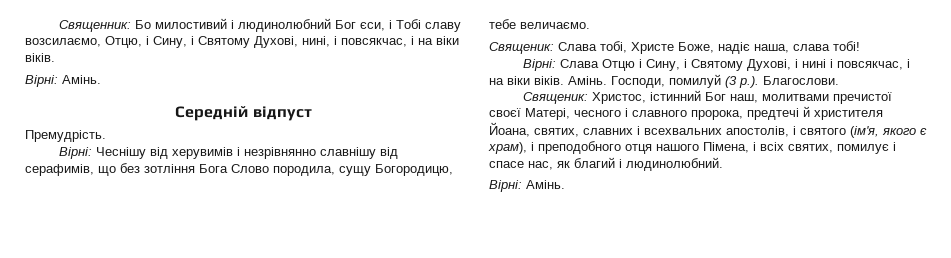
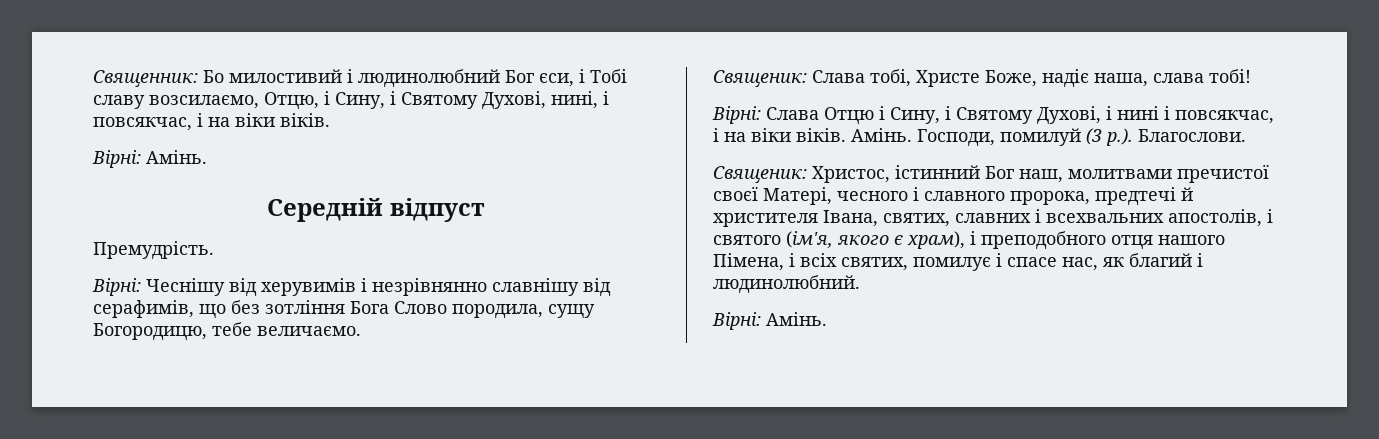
- Священик: Христос, істинний Бог наш, молитвами пречистої своєї Матері, чесного і славного пророка, предтечі й христителя Йоана, святих, славних і всехвальних апостолів, і святого (ім'я, якого є храм), і преподобного отця нашого Пімена, і всіх святих, помилує і спасе нас, як благий і людинолюбний.
+ Священик: Христос, істинний Бог наш, молитвами пречистої своєї Матері, чесного і славного пророка, предтечі й христителя Івана, святих, славних і всехвальних апостолів, і святого (ім'я, якого є храм), і преподобного отця нашого Пімена, і всіх святих, помилує і спасе нас, як благий і людинолюбний.

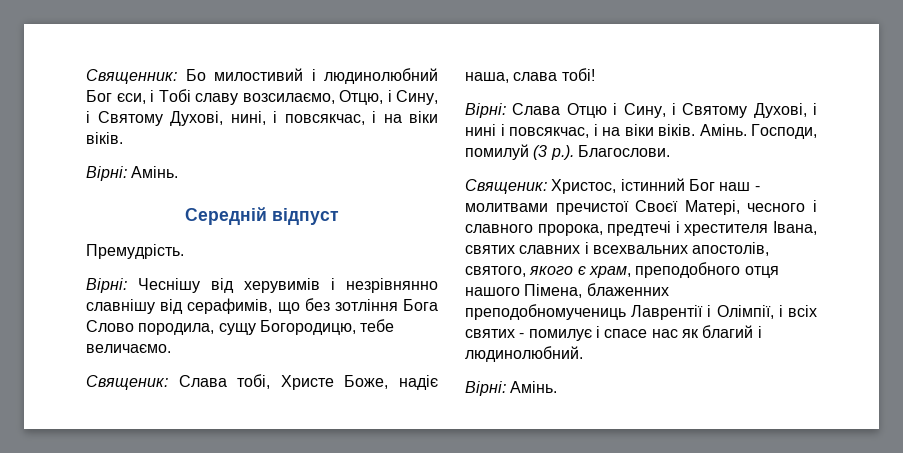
- Священик: Христос, істинний Бог наш, молитвами пречистої своєї Матері, чесного і славного пророка, предтечі й христителя Івана, святих, славних і всехвальних апостолів, і святого (ім'я, якого є храм), і преподобного отця нашого Пімена, і всіх святих, помилує і спасе нас, як благий і людинолюбний.
+ Священик: Христос, істинний Бог наш - молитвами пречистої Своєї Матері, чесного і славного пророка, предтечі і хрестителя Івана, святих славних і всехвальних апостолів, святого, якого є храм, преподобного отця нашого Пімена, блаженних преподобномучениць Лаврентії і Олімпії, і всіх святих - помилує і спасе нас як благий і людинолюбний.

